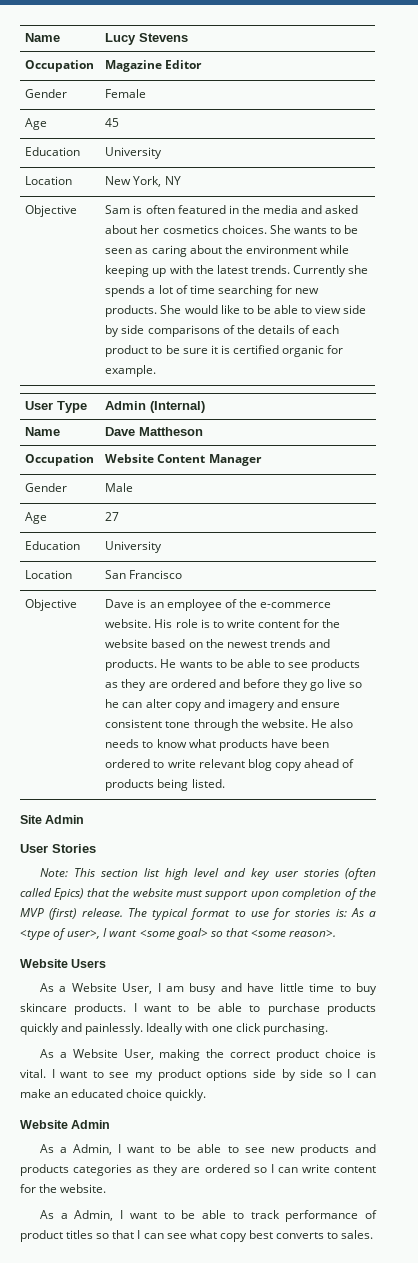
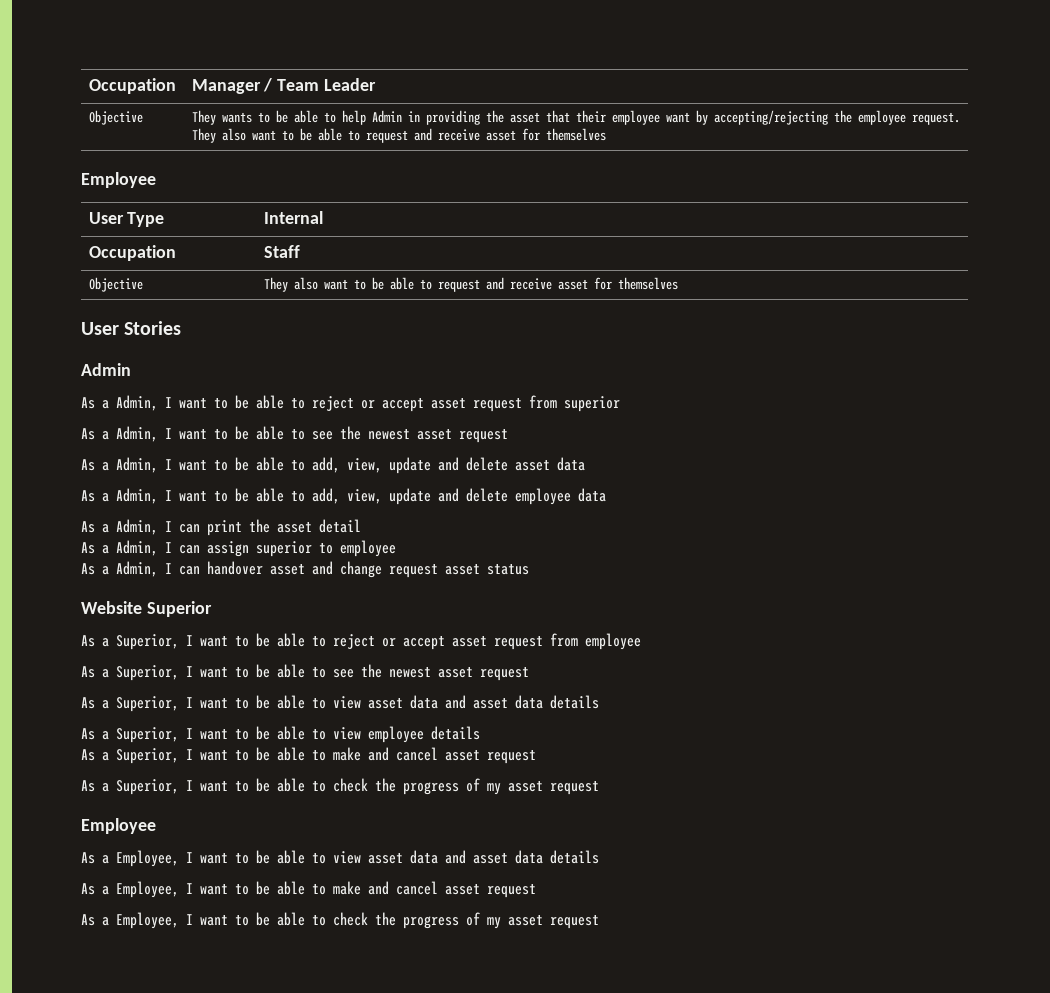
- Name | Lucy Stevens
- Occupation | Magazine Editor
- Gender | Female
- Age | 45
- Education | University
- Location | New York, NY
- Objective | Sam is often featured in the media and asked about her cosmetics choices. She wants to be seen as caring about the environment while keeping up with the latest trends. Currently she spends a lot of time searching for new products. She would like to be able to view side by side comparisons of the details of each product to be sure it is certified organic for example.
- User Type | Admin (Internal)
- Name | Dave Mattheson
- Occupation | Website Content Manager
- Gender | Male
- Age | 27
- Education | University
- Location | San Francisco
- Objective | Dave is an employee of the e-commerce website. His role is to write content for the website based on the newest trends and products. He wants to be able to see products as they are ordered and before they go live so he can alter copy and imagery and ensure consistent tone through the website. He also needs to know what products have been ordered to write relevant blog copy ahead of products being listed.
- Site Admin
+ Occupation | Manager / Team Leader
+ Objective | They wants to be able to help Admin in providing the asset that their employee want by accepting/rejecting the employee request. They also want to be able to request and receive asset for themselves
+ Employee
+ User Type | Internal
+ Occupation | Staff
+ Objective | They also want to be able to request and receive asset for themselves
  User Stories
- Note: This section list high level and key user stories (often called Epics) that the website must support upon completion of the MVP (first) release. The typical format to use for stories is: As a <type of user>, I want <some goal> so that <some reason>.
- Website Users
- As a Website User, I am busy and have little time to buy skincare products. I want to be able to purchase products quickly and painlessly. Ideally with one click purchasing.
- As a Website User, making the correct product choice is vital. I want to see my product options side by side so I can make an educated choice quickly.
- Website Admin
+ Admin
- As a Admin, I want to be able to see new products and products categories as they are ordered so I can write content for the website.
- As a Admin, I want to be able to track performance of product titles so that I can see what copy best converts to sales.
+ As a Admin, I want to be able to reject or accept asset request from superior
+ As a Admin, I want to be able to see the newest asset request
+ As a Admin, I want to be able to add, view, update and delete asset data
+ As a Admin, I want to be able to add, view, update and delete employee data
+ As a Admin, I can print the asset detail
+ As a Admin, I can assign superior to employee
+ As a Admin, I can handover asset and change request asset status
+ Website Superior
+ As a Superior, I want to be able to reject or accept asset request from employee
+ As a Superior, I want to be able to see the newest asset request
+ As a Superior, I want to be able to view asset data and asset data details
+ As a Superior, I want to be able to view employee details
+ As a Superior, I want to be able to make and cancel asset request
+ As a Superior, I want to be able to check the progress of my asset request
+ Employee
+ As a Employee, I want to be able to view asset data and asset data details
+ As a Employee, I want to be able to make and cancel asset request
+ As a Employee, I want to be able to check the progress of my asset request

